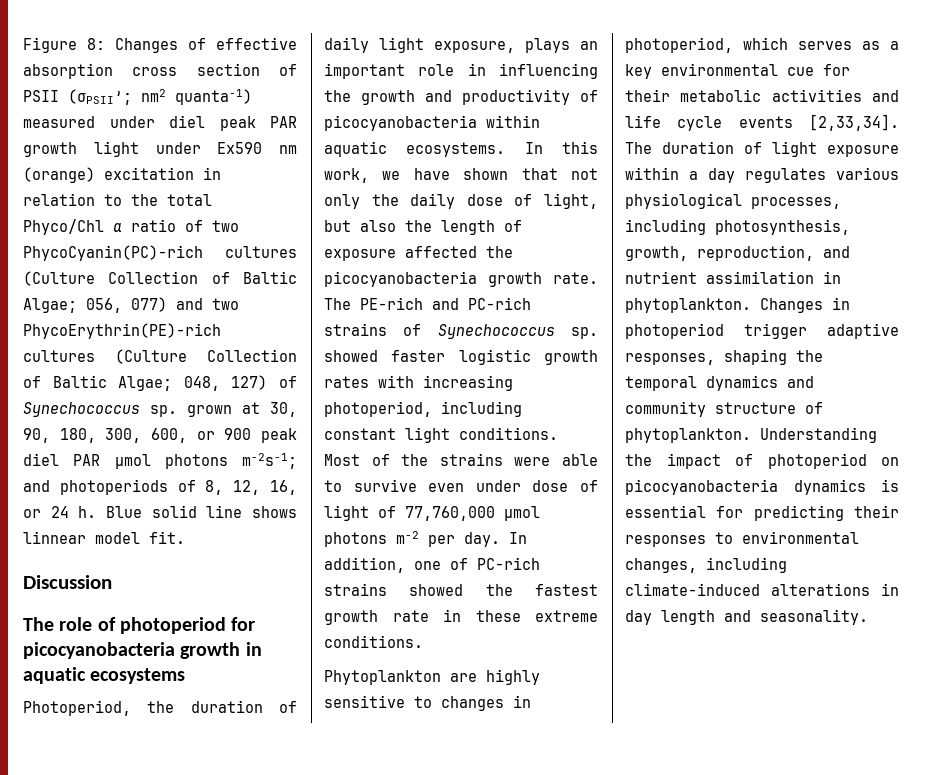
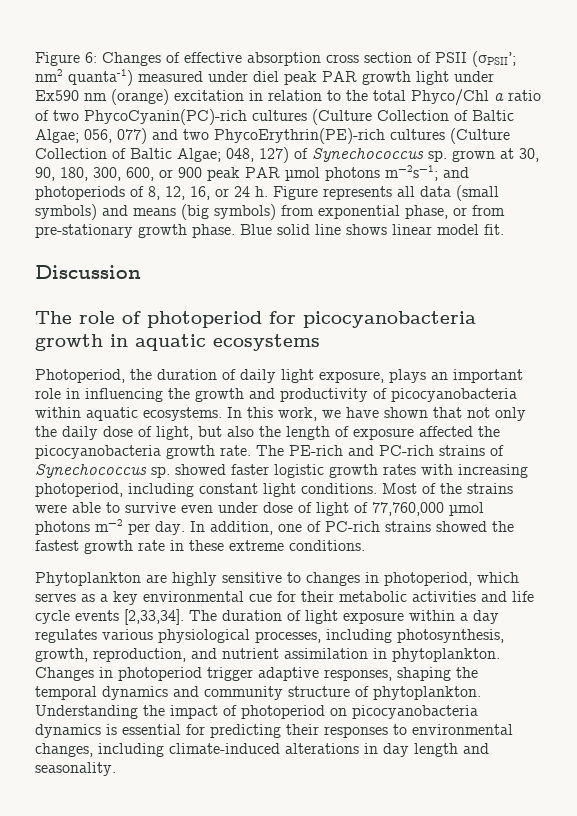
- Figure 8:
+ Figure 6:
- 048, 127) of Synechococcus sp. grown at 30, 90, 180, 300, 600, or 900 peak diel PAR µmol photons m−2s−1;
+ 048, 127) of Synechococcus sp. grown at 30, 90, 180, 300, 600, or 900 peak PAR µmol photons m−2s−1;
+ Figure represents all data (small symbols) and means (big symbols) from exponential phase, or from pre-stationary growth phase.
- Blue solid line shows linnear model fit.
+ Blue solid line shows linear model fit.

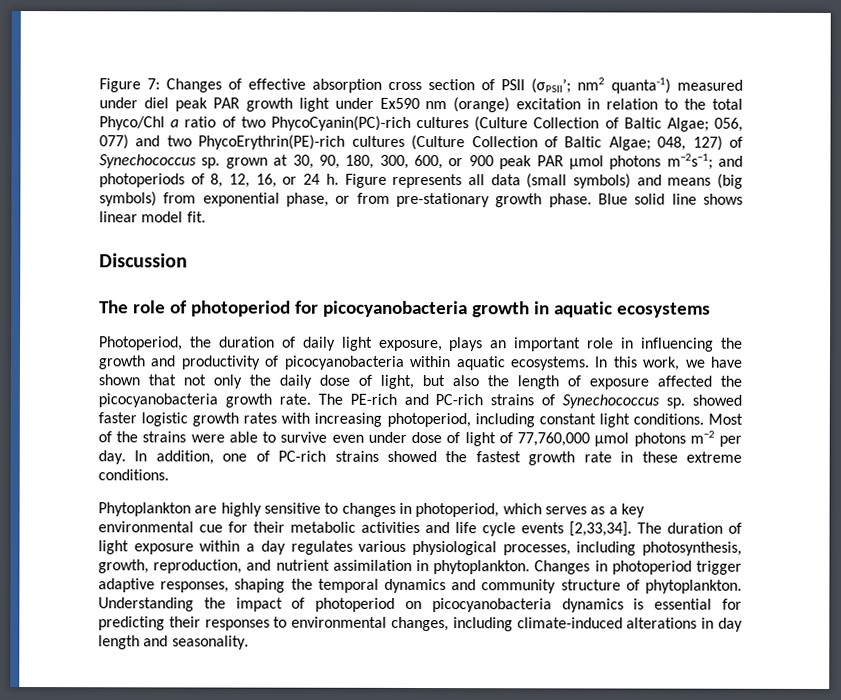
- Figure 6:
+ Figure 7:

